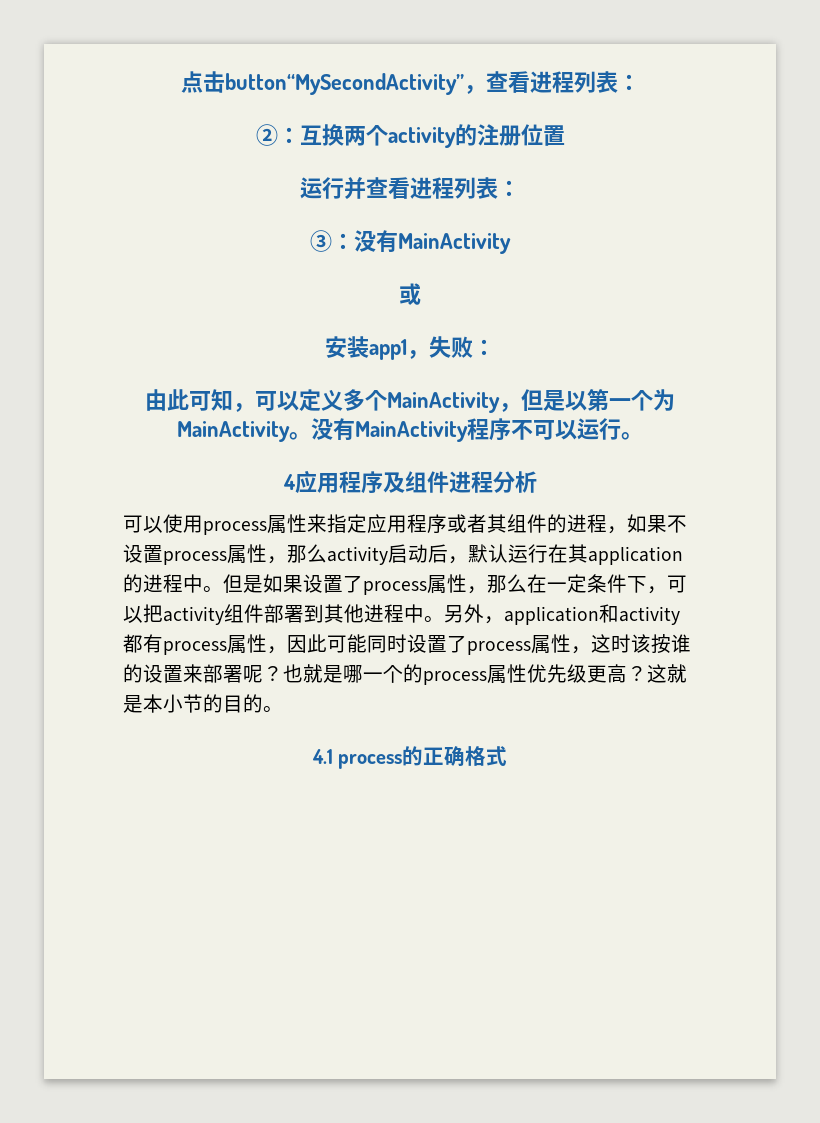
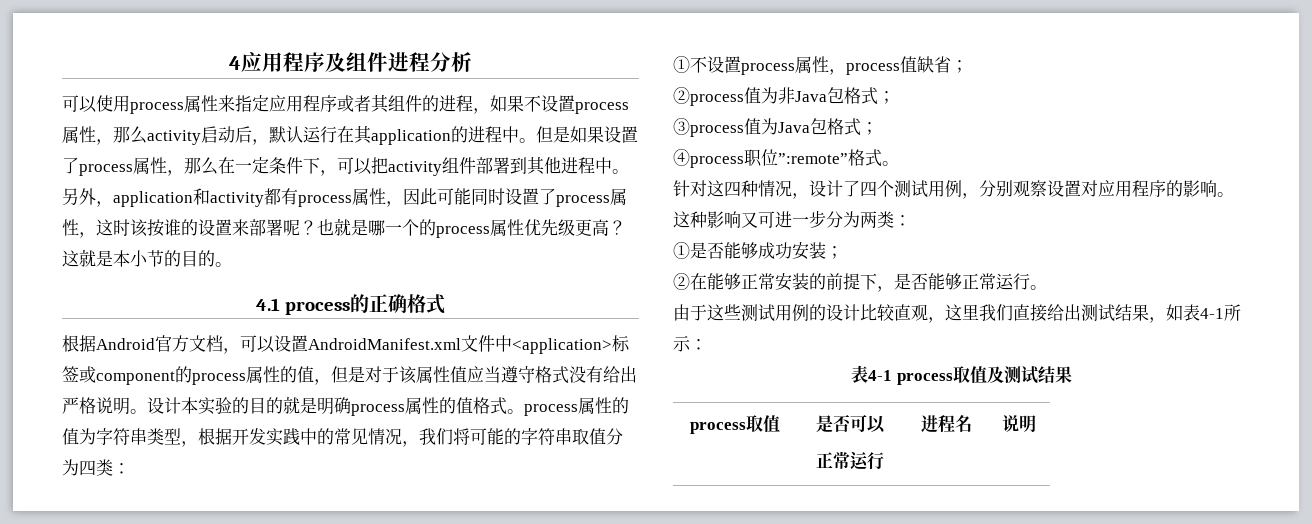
- 点击button“MySecondActivity”，查看进程列表：
- ②：互换两个activity的注册位置
- 运行并查看进程列表：
- ③：没有MainActivity
- 或
- 安装app1，失败：
- 由此可知，可以定义多个MainActivity，但是以第一个为MainActivity。没有MainActivity程序不可以运行。
+ 根据Android官方文档，可以设置AndroidManifest.xml文件中<application>标签或component的process属性的值，但是对于该属性值应当遵守格式没有给出严格说明。设计本实验的目的就是明确process属性的值格式。process属性的值为字符串类型，根据开发实践中的常见情况，我们将可能的字符串取值分为四类：
+ ①不设置process属性，process值缺省；
+ ②process值为非Java包格式；
+ ③process值为Java包格式；
+ ④process职位”:remote”格式。
+ 针对这四种情况，设计了四个测试用例，分别观察设置对应用程序的影响。这种影响又可进一步分为两类：
+ ①是否能够成功安装；
+ ②在能够正常安装的前提下，是否能够正常运行。
+ 由于这些测试用例的设计比较直观，这里我们直接给出测试结果，如表4-1所示：
+ 表4-1 process取值及测试结果
+ process取值 | 是否可以
+ 正常运行 | 进程名 | 说明

